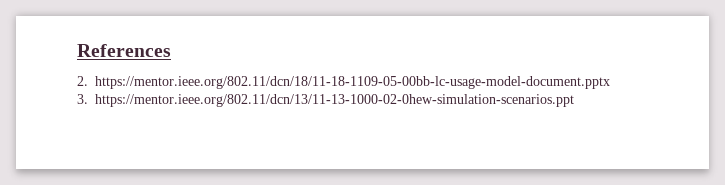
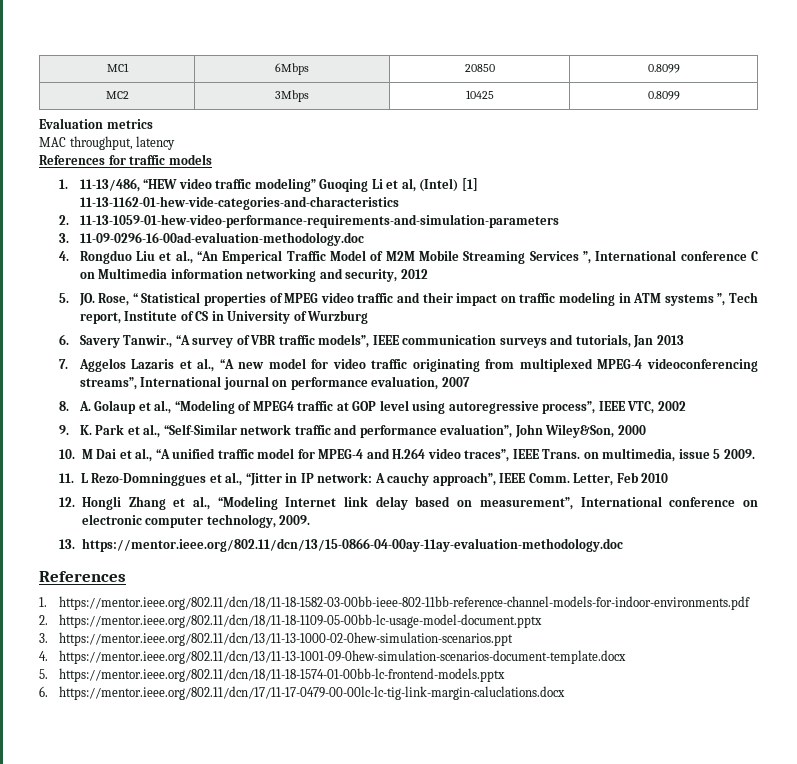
+ MC1 | 6Mbps | 20850 | 0.8099
+ MC2 | 3Mbps | 10425 | 0.8099
+ Evaluation metrics
+ MAC throughput, latency
+ References for traffic models
+ 1. 11-13/486, “HEW video traffic modeling” Guoqing Li et al, (Intel) [1] 11-13-1162-01-hew-vide-categories-and-characteristics
+ 2. 11-13-1059-01-hew-video-performance-requirements-and-simulation-parameters
+ 3. 11-09-0296-16-00ad-evaluation-methodology.doc
+ 4. Rongduo Liu et al., “An Emperical Traffic Model of M2M Mobile Streaming Services ”, International conference C on Multimedia information networking and security, 2012
+ 5. JO. Rose, “ Statistical properties of MPEG video traffic and their impact on traffic modeling in ATM systems ”, Tech report, Institute of CS in University of Wurzburg
+ 6. Savery Tanwir., “A survey of VBR traffic models”, IEEE communication surveys and tutorials, Jan 2013
+ 7. Aggelos Lazaris et al., “A new model for video traffic originating from multiplexed MPEG-4 videoconferencing streams”, International journal on performance evaluation, 2007
+ 8. A. Golaup et al., “Modeling of MPEG4 traffic at GOP level using autoregressive process”, IEEE VTC, 2002
+ 9. K. Park et al., “Self-Similar network traffic and performance evaluation”, John Wiley&Son, 2000
+ 10. M Dai et al., “A unified traffic model for MPEG-4 and H.264 video traces”, IEEE Trans. on multimedia, issue 5 2009.
+ 11. L Rezo-Domninggues et al., “Jitter in IP network: A cauchy approach”, IEEE Comm. Letter, Feb 2010
+ 12. Hongli Zhang et al., “Modeling Internet link delay based on measurement”, International conference on electronic computer technology, 2009.
+ 13. https://mentor.ieee.org/802.11/dcn/13/15-0866-04-00ay-11ay-evaluation-methodology.doc
  References
+ 1. https://mentor.ieee.org/802.11/dcn/18/11-18-1582-03-00bb-ieee-802-11bb-reference-channel-models-for-indoor-environments.pdf
  2. https://mentor.ieee.org/802.11/dcn/18/11-18-1109-05-00bb-lc-usage-model-document.pptx
  3. https://mentor.ieee.org/802.11/dcn/13/11-13-1000-02-0hew-simulation-scenarios.ppt
+ 4. https://mentor.ieee.org/802.11/dcn/13/11-13-1001-09-0hew-simulation-scenarios-document-template.docx
+ 5. https://mentor.ieee.org/802.11/dcn/18/11-18-1574-01-00bb-lc-frontend-models.pptx
+ 6. https://mentor.ieee.org/802.11/dcn/17/11-17-0479-00-00lc-lc-tig-link-margin-caluclations.docx

